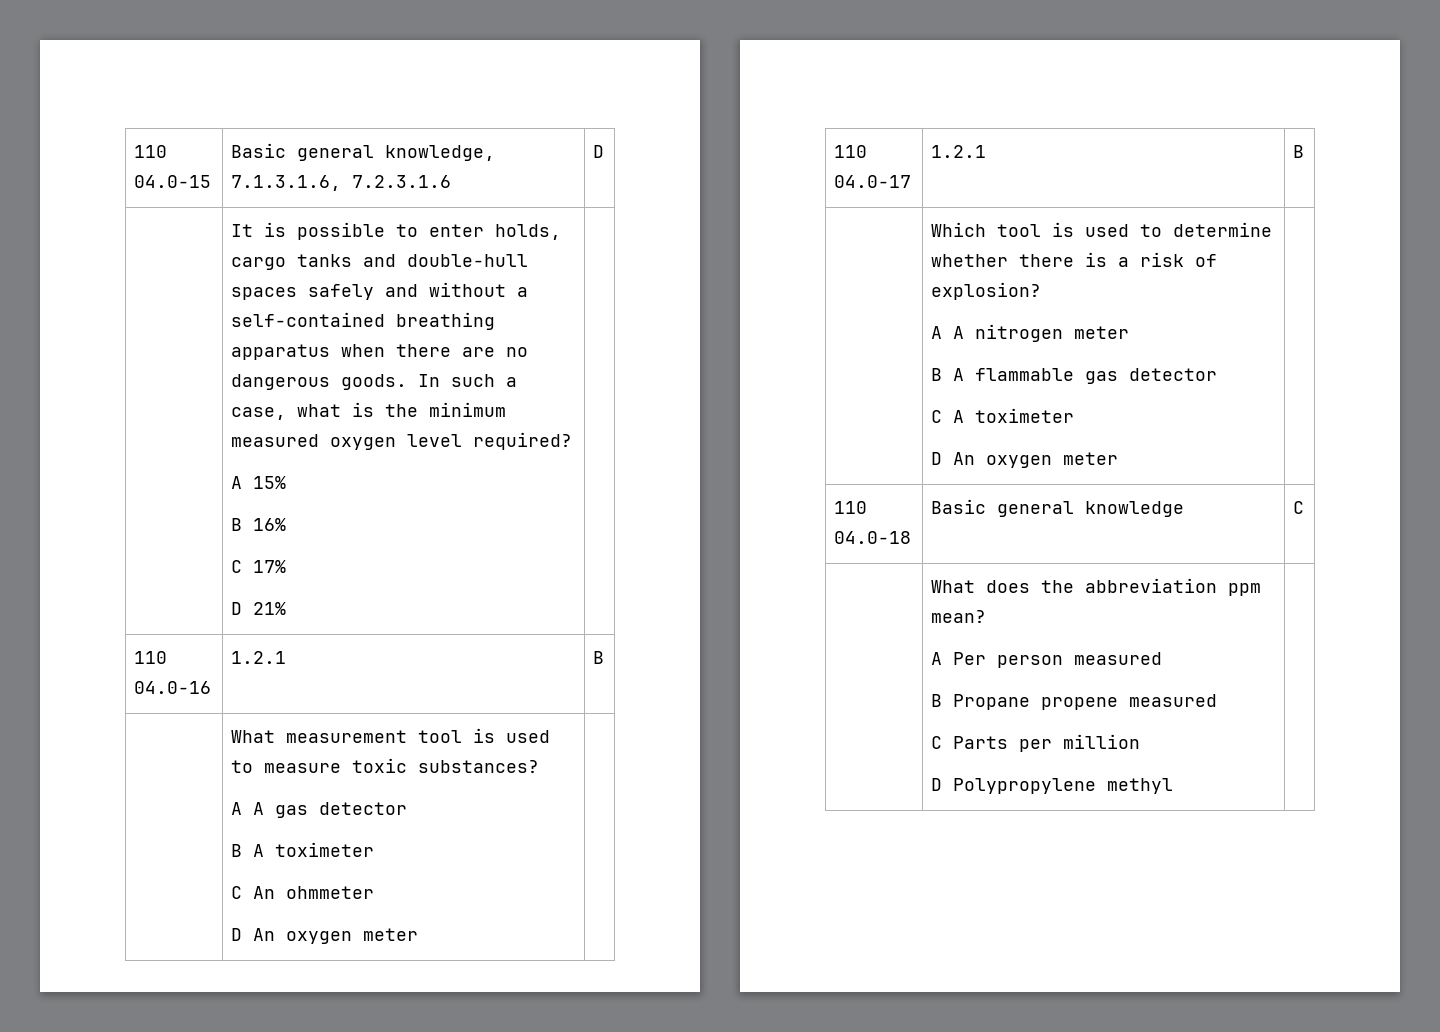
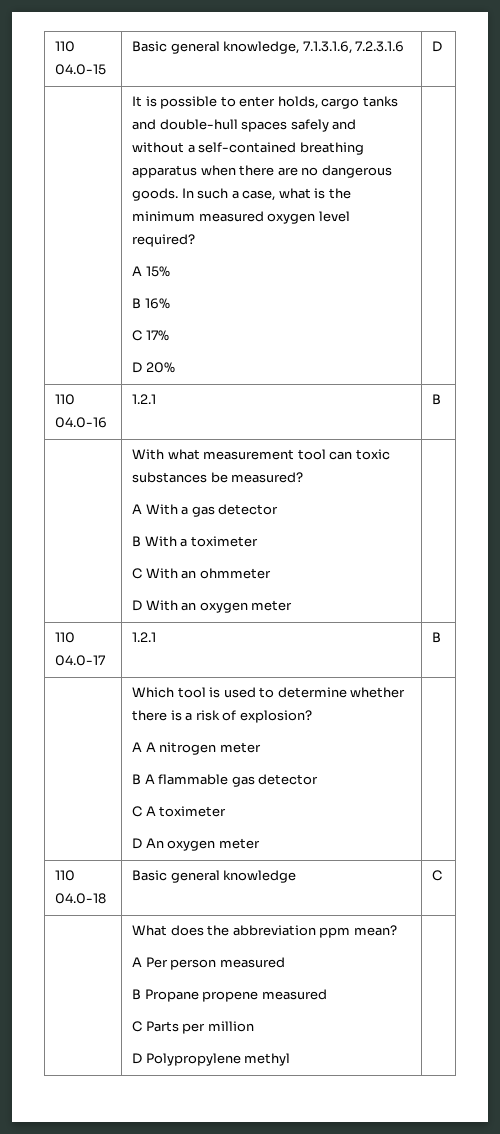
- D 21%
+ D 20%
- | What measurement tool is used to measure toxic substances?
- A A gas detector
- B A toximeter
- C An ohmmeter
- D An oxygen meter |
+ | With what measurement tool can toxic substances be measured?
+ A With a gas detector
+ B With a toximeter
+ C With an ohmmeter
+ D With an oxygen meter |

